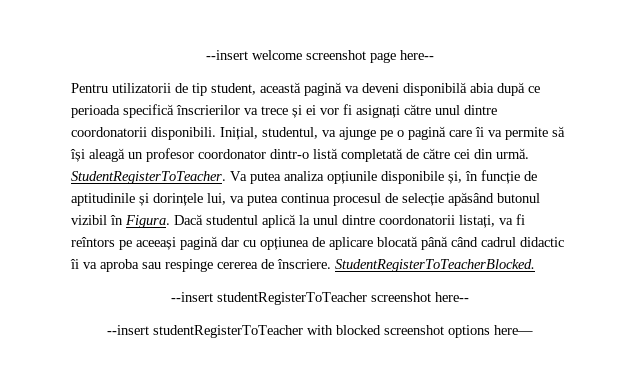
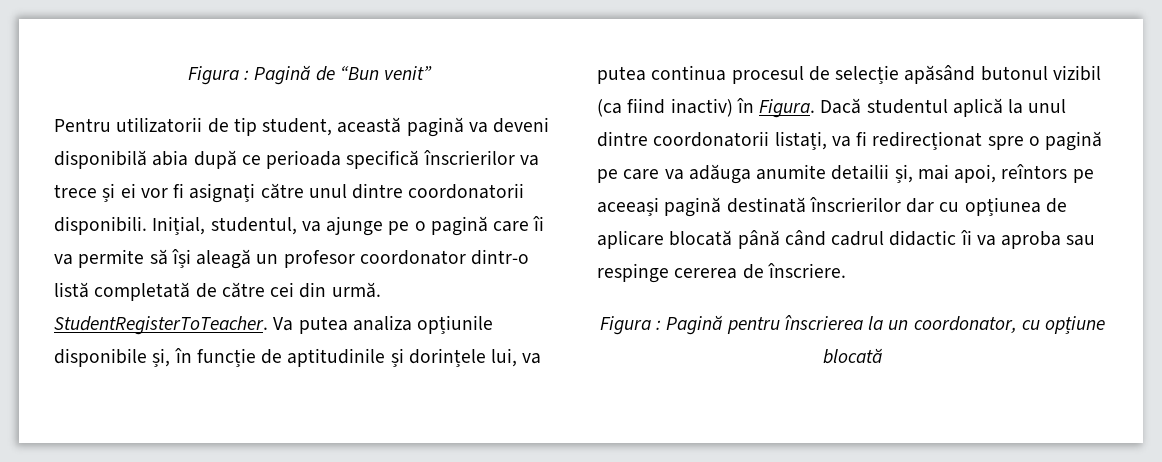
- --insert welcome screenshot page here--
+ Figura : Pagină de “Bun venit”
- Va putea analiza opțiunile disponibile și, în funcție de aptitudinile și dorințele lui, va putea continua procesul de selecție apăsând butonul vizibil în Figura.
+ Va putea analiza opțiunile disponibile și, în funcție de aptitudinile și dorințele lui, va putea continua procesul de selecție apăsând butonul vizibil (ca fiind inactiv) în Figura.
- Dacă studentul aplică la unul dintre coordonatorii listați, va fi reîntors pe aceeași pagină dar cu opțiunea de aplicare blocată până când cadrul didactic îi va aproba sau respinge cererea de înscriere. StudentRegisterToTeacherBlocked.
- --insert studentRegisterToTeacher screenshot here--
- --insert studentRegisterToTeacher with blocked screenshot options here—
+ Dacă studentul aplică la unul dintre coordonatorii listați, va fi redirecționat spre o pagină pe care va adăuga anumite detailii și, mai apoi, reîntors pe aceeași pagină destinată înscrierilor dar cu opțiunea de aplicare blocată până când cadrul didactic îi va aproba sau respinge cererea de înscriere.
+ Figura : Pagină pentru înscrierea la un coordonator, cu opțiune blocată

